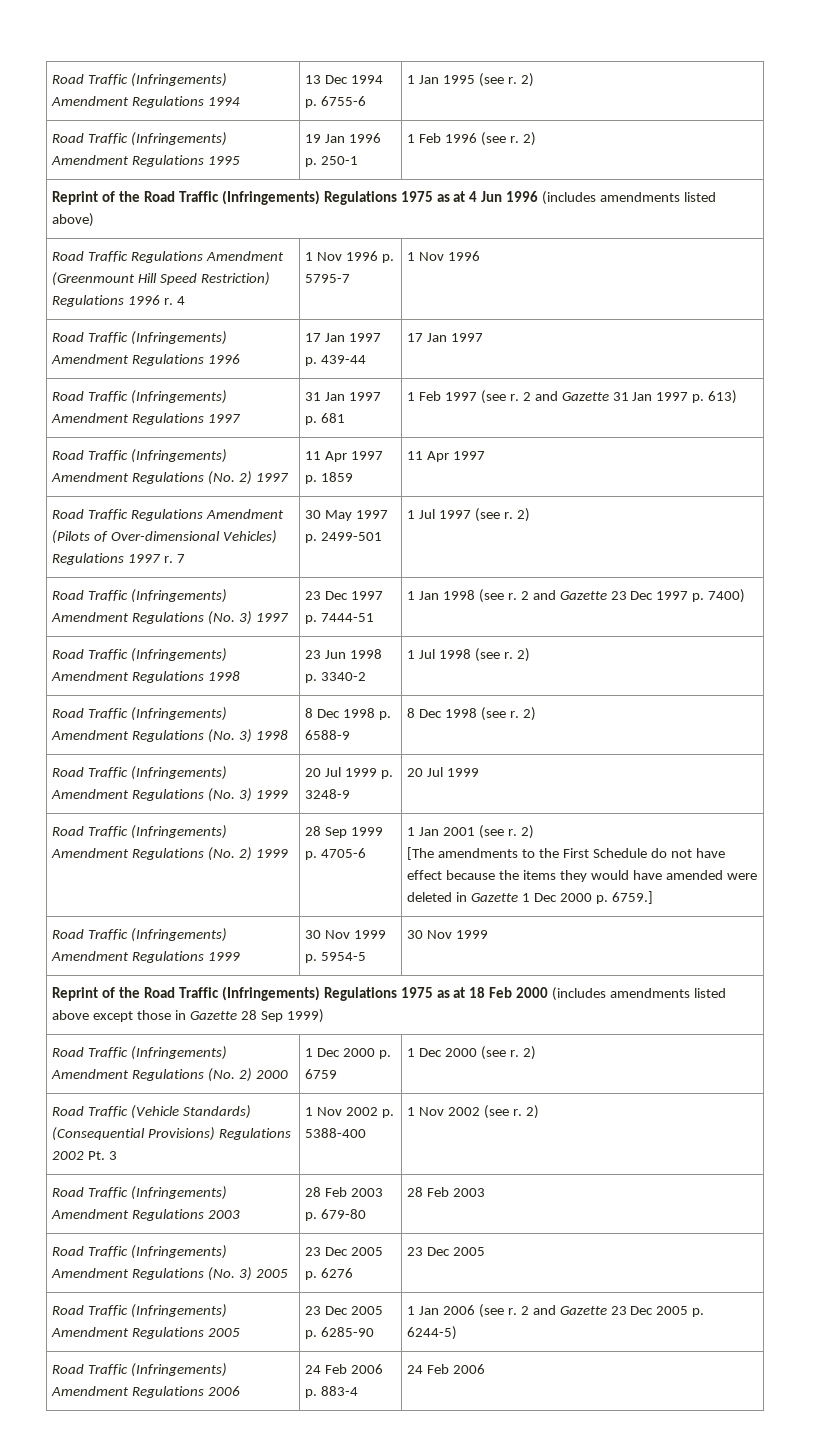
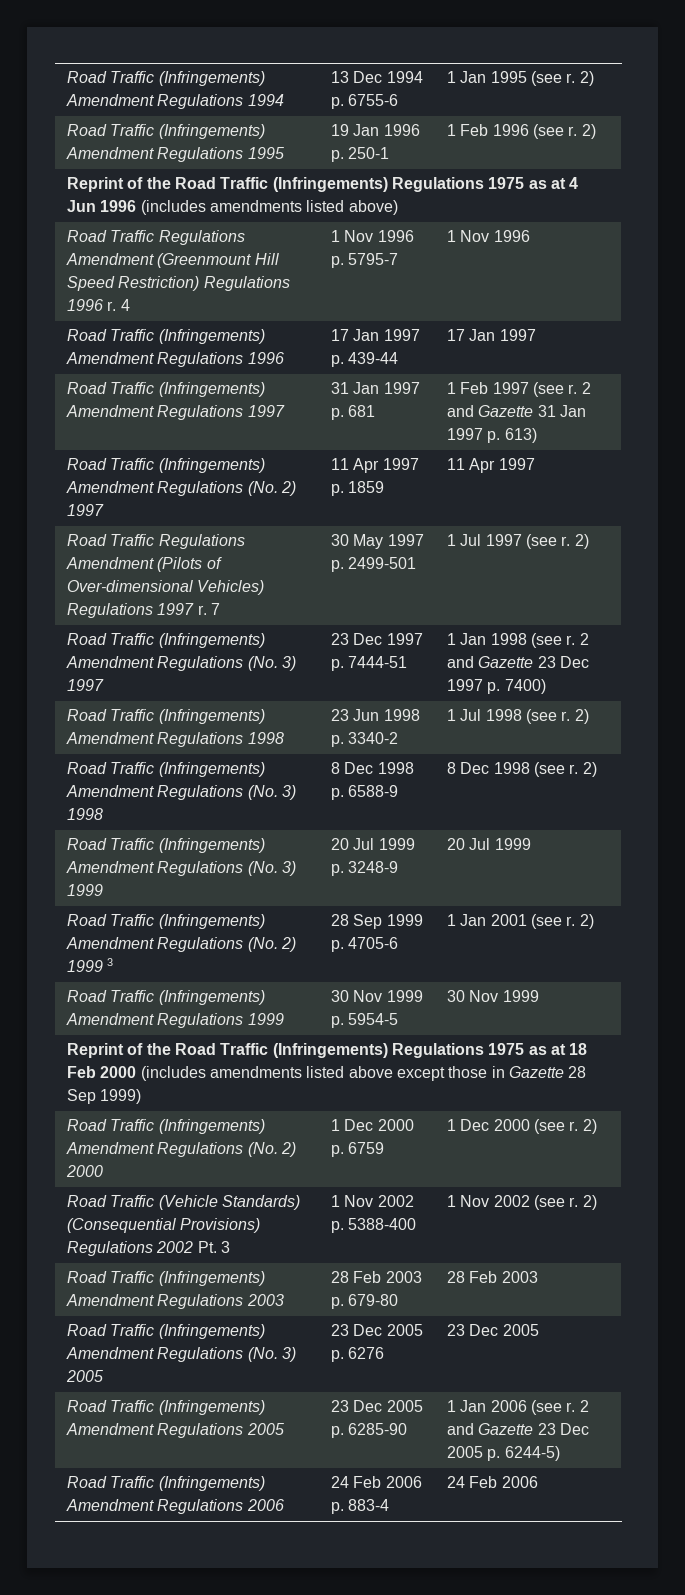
- Road Traffic (Infringements) Amendment Regulations (No. 2) 1999
+ Road Traffic (Infringements) Amendment Regulations (No. 2) 1999 3
- [The amendments to the First Schedule do not have effect because the items they would have amended were deleted in Gazette 1 Dec 2000 p. 6759.]

